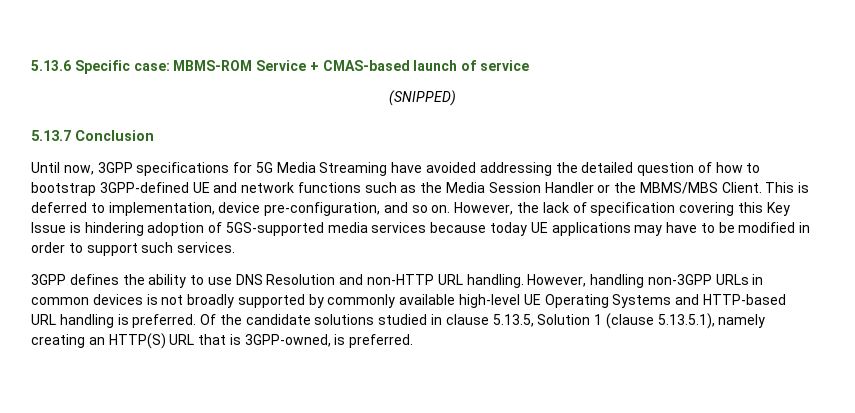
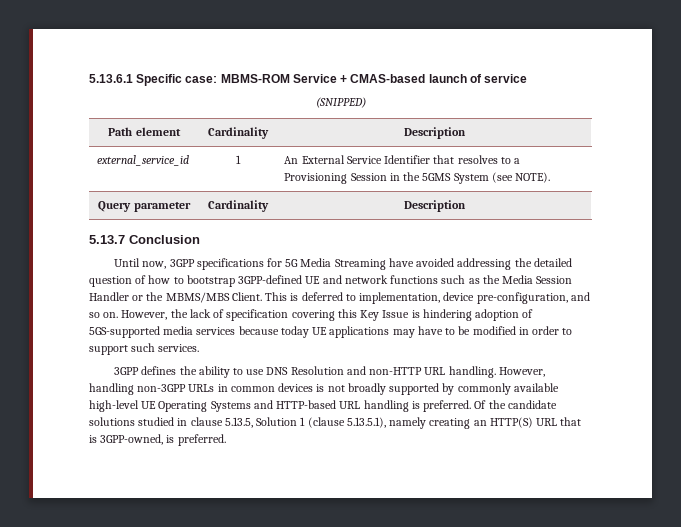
- 5.13.6 Specific case: MBMS-ROM Service + CMAS-based launch of service
+ 5.13.6.1 Specific case: MBMS-ROM Service + CMAS-based launch of service
+ Path element | Cardinality | Description
+ external_service_id | 1 | An External Service Identifier that resolves to a Provisioning Session in the 5GMS System (see NOTE).
+ Query parameter | Cardinality | Description

